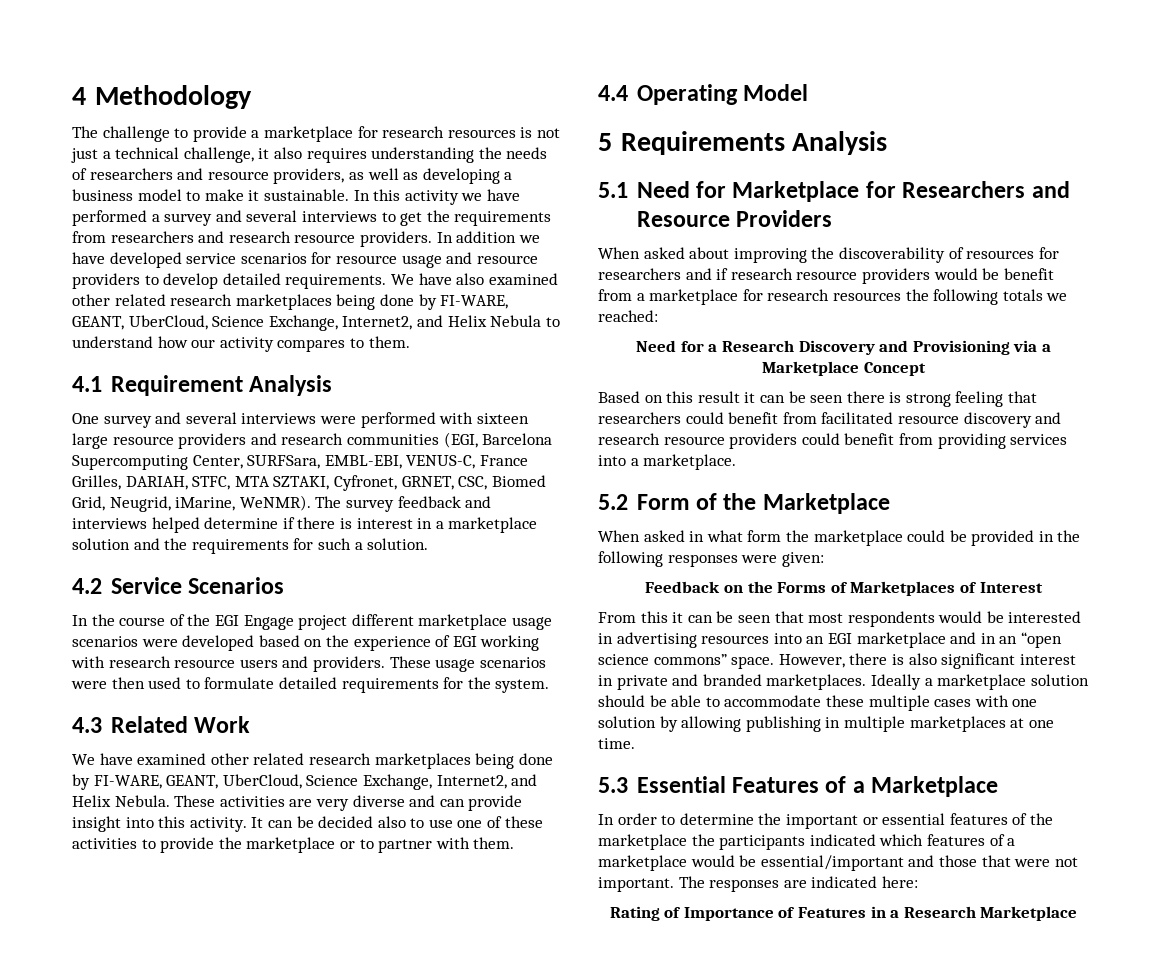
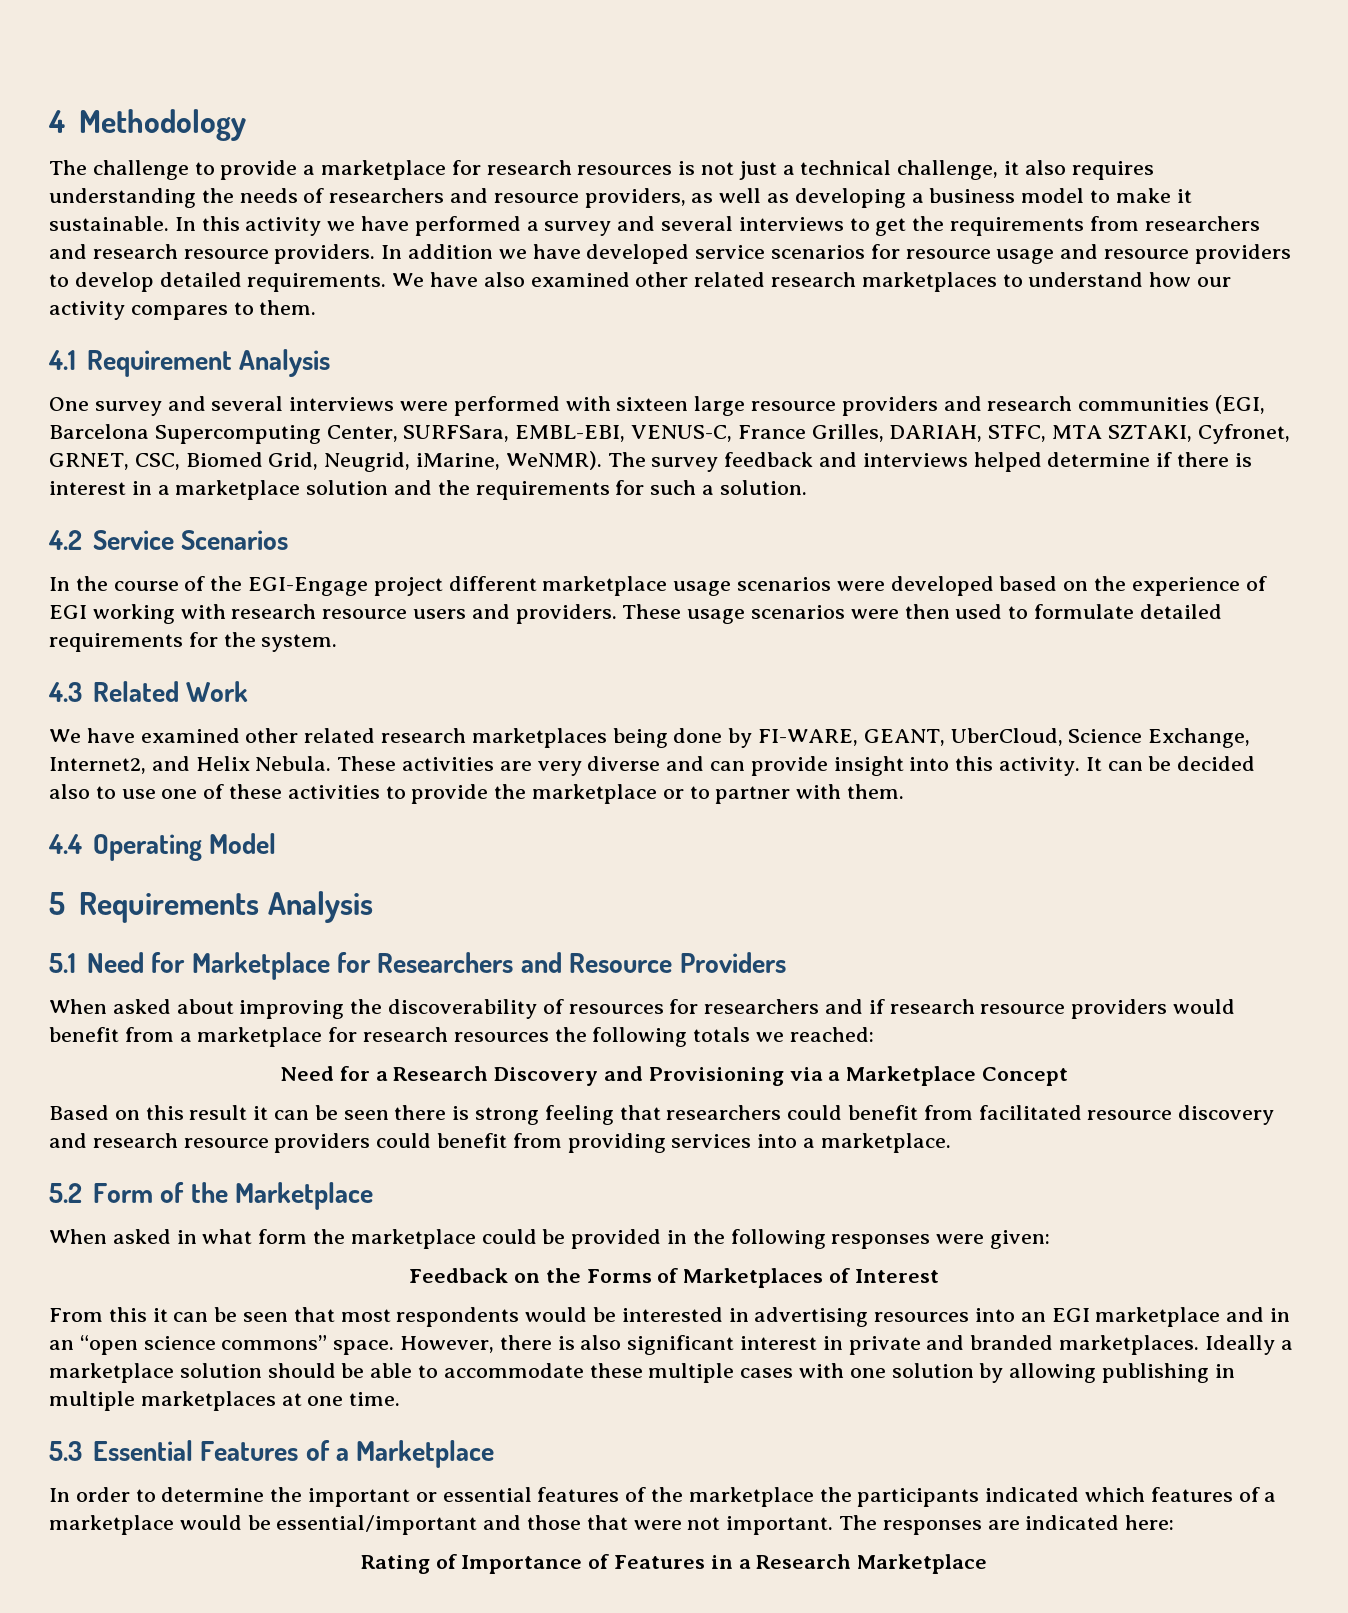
- We have also examined other related research marketplaces being done by FI-WARE, GEANT, UberCloud, Science Exchange, Internet2, and Helix Nebula to understand how our activity compares to them.
+ We have also examined other related research marketplaces to understand how our activity compares to them.
- In the course of the EGI Engage project different marketplace usage scenarios were developed based on the experience of EGI working with research resource users and providers.
+ In the course of the EGI-Engage project different marketplace usage scenarios were developed based on the experience of EGI working with research resource users and providers.
- When asked about improving the discoverability of resources for researchers and if research resource providers would be benefit from a marketplace for research resources the following totals we reached:
+ When asked about improving the discoverability of resources for researchers and if research resource providers would benefit from a marketplace for research resources the following totals we reached:

